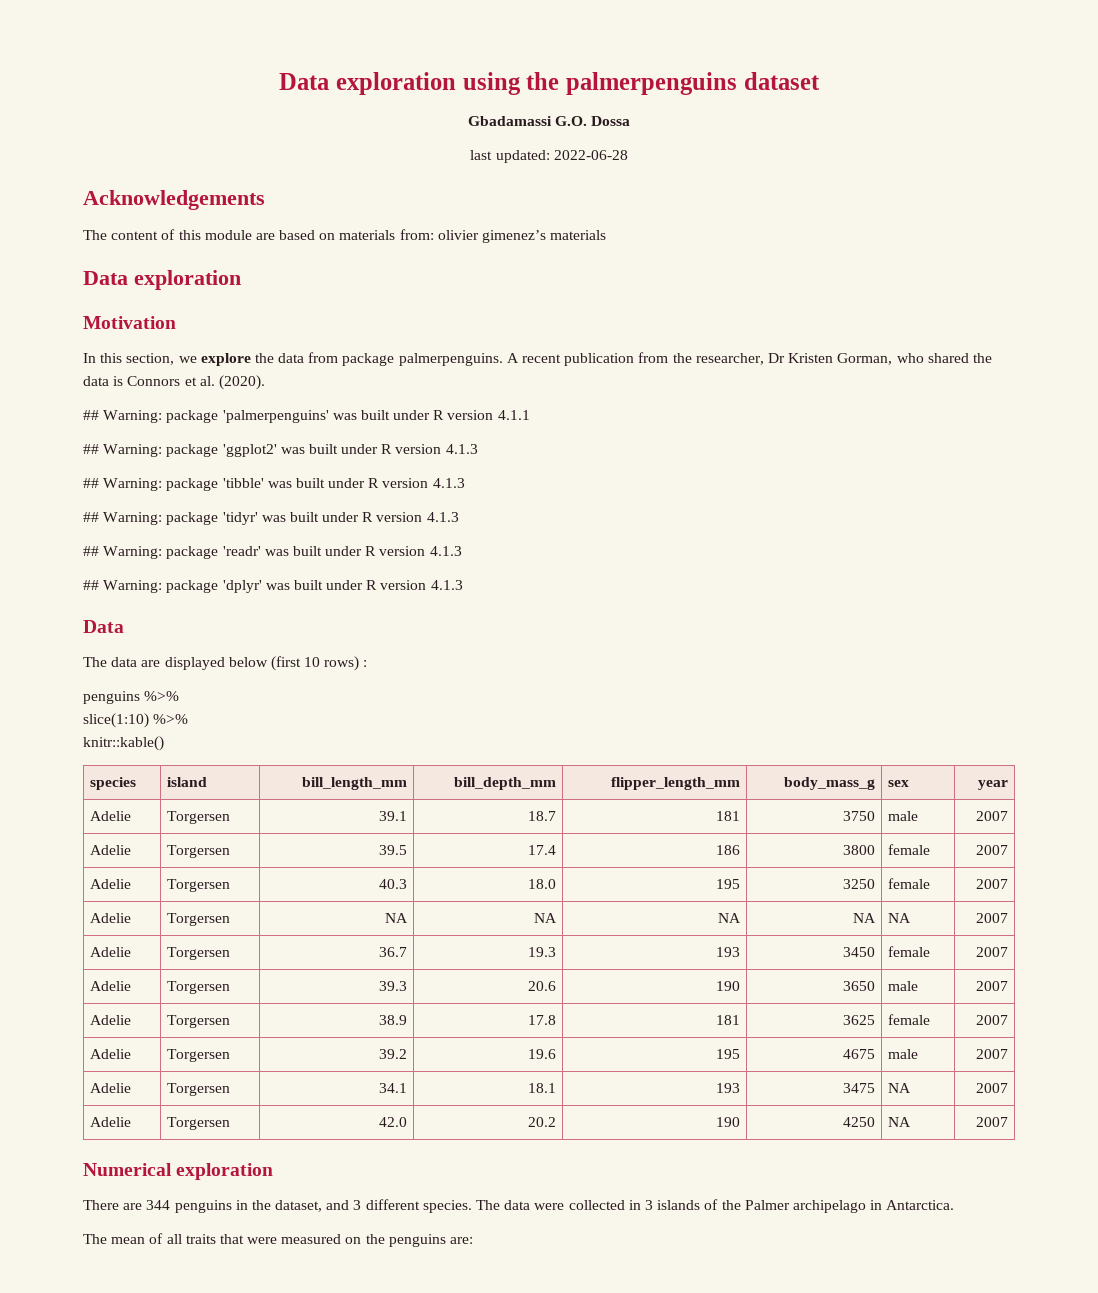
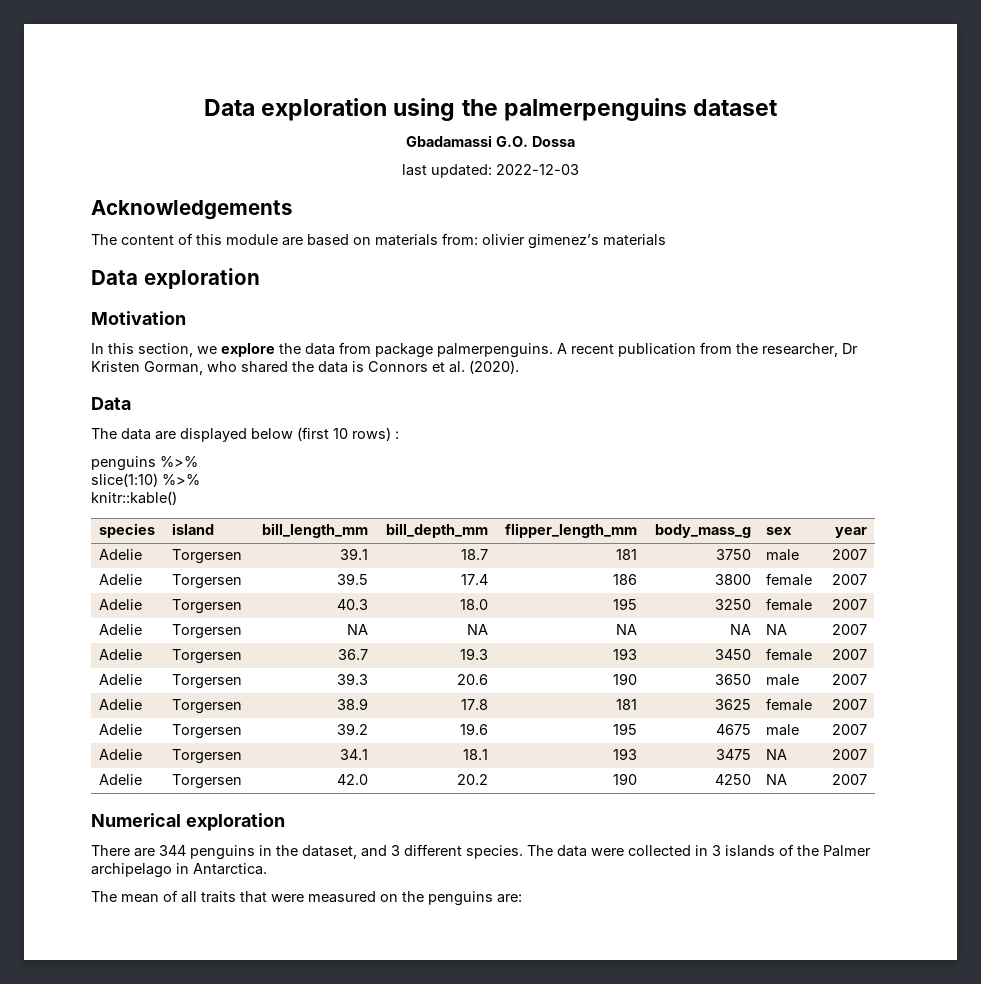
- last updated: 2022-06-28
+ last updated: 2022-12-03
- ## Warning: package 'palmerpenguins' was built under R version 4.1.1
- ## Warning: package 'ggplot2' was built under R version 4.1.3
- ## Warning: package 'tibble' was built under R version 4.1.3
- ## Warning: package 'tidyr' was built under R version 4.1.3
- ## Warning: package 'readr' was built under R version 4.1.3
- ## Warning: package 'dplyr' was built under R version 4.1.3

